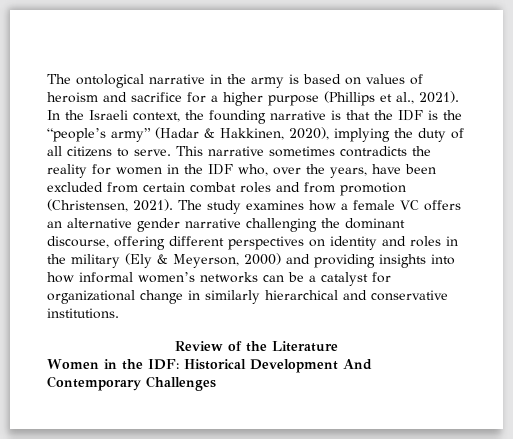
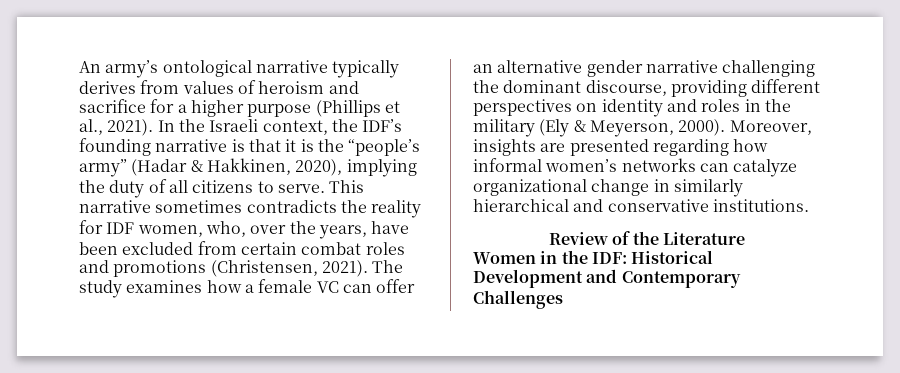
- The ontological narrative in the army is based on values of heroism and sacrifice for a higher purpose (Phillips et al., 2021).
+ An army’s ontological narrative typically derives from values of heroism and sacrifice for a higher purpose (Phillips et al., 2021).
- In the Israeli context, the founding narrative is that the IDF is the “people’s army” (Hadar & Hakkinen, 2020), implying the duty of all citizens to serve.
+ In the Israeli context, the IDF’s founding narrative is that it is the “people’s army” (Hadar & Hakkinen, 2020), implying the duty of all citizens to serve.
- This narrative sometimes contradicts the reality for women in the IDF who, over the years, have been excluded from certain combat roles and from promotion (Christensen, 2021).
+ This narrative sometimes contradicts the reality for IDF women, who, over the years, have been excluded from certain combat roles and promotions (Christensen, 2021).
- The study examines how a female VC offers an alternative gender narrative challenging the dominant discourse, offering different perspectives on identity and roles in the military (Ely & Meyerson, 2000) and providing insights into how informal women’s networks can be a catalyst for organizational change in similarly hierarchical and conservative institutions.
+ The study examines how a female VC can offer an alternative gender narrative challenging the dominant discourse, providing different perspectives on identity and roles in the military (Ely & Meyerson, 2000). Moreover, insights are presented regarding how informal women’s networks can catalyze organizational change in similarly hierarchical and conservative institutions.
- Women in the IDF: Historical Development And Contemporary Challenges
+ Women in the IDF: Historical Development and Contemporary Challenges

